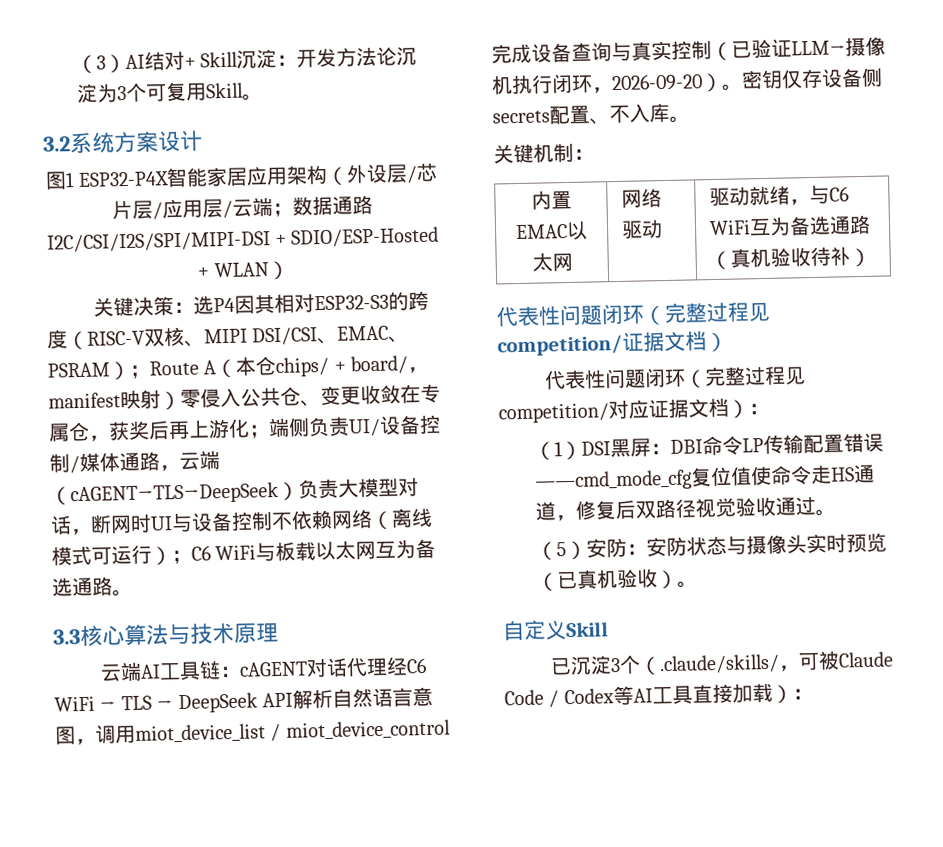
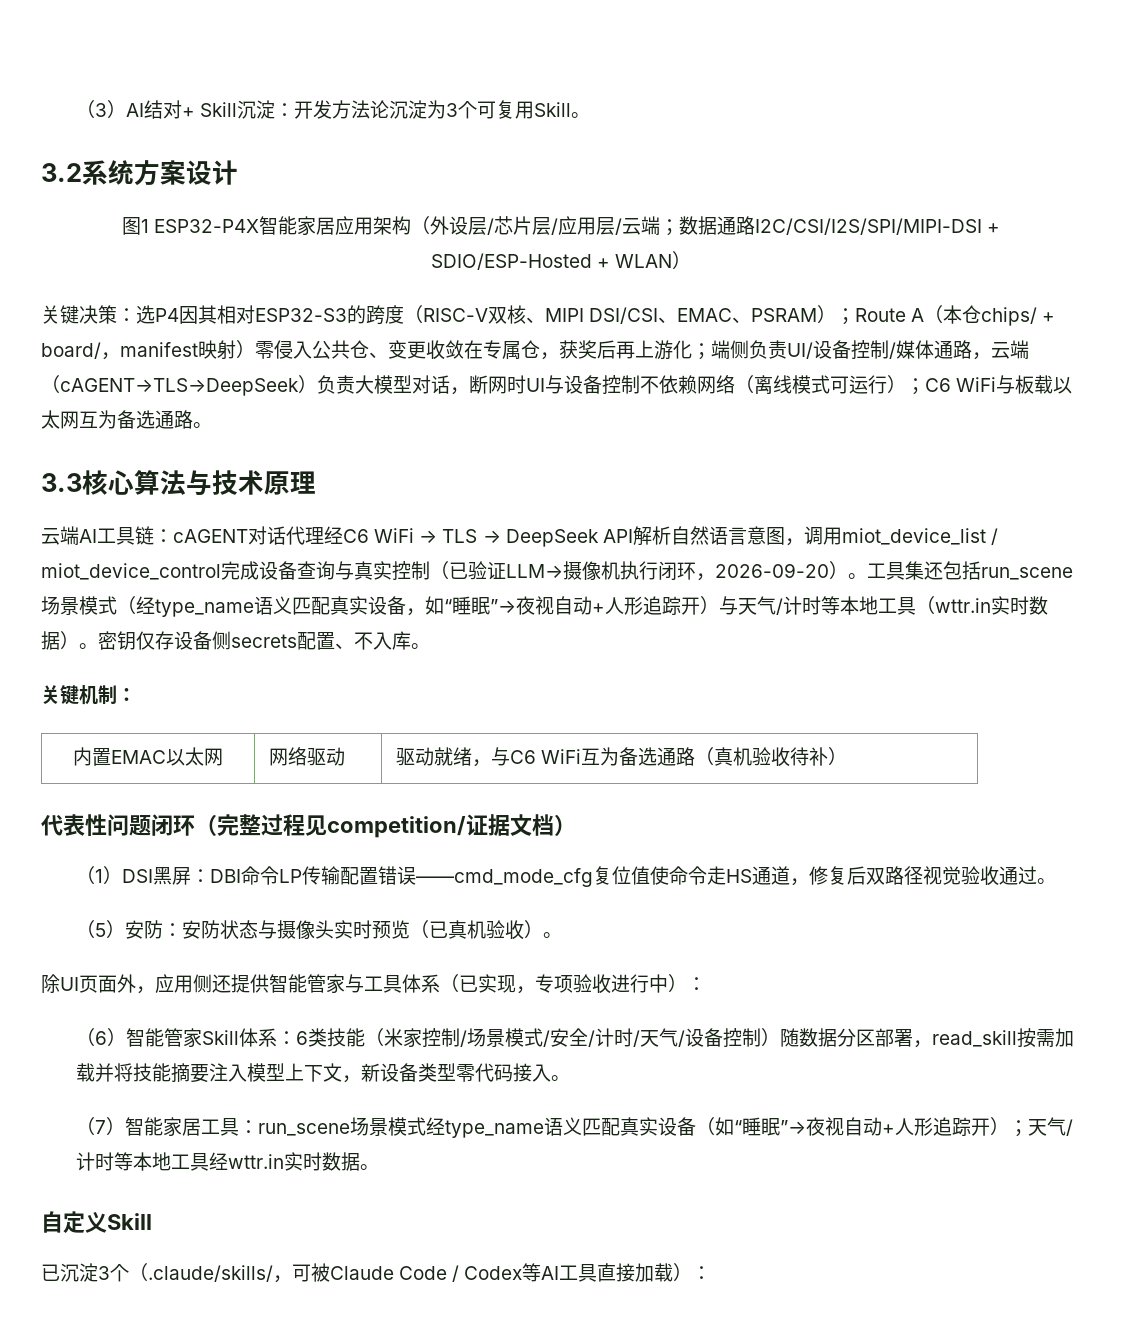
+ 工具集还包括run_scene场景模式（经type_name语义匹配真实设备，如“睡眠”→夜视自动+人形追踪开）与天气/计时等本地工具（wttr.in实时数据）。
- 代表性问题闭环（完整过程见competition/对应证据文档）：
+ 除UI页面外，应用侧还提供智能管家与工具体系（已实现，专项验收进行中）：
+ （6）智能管家Skill体系：6类技能（米家控制/场景模式/安全/计时/天气/设备控制）随数据分区部署，read_skill按需加载并将技能摘要注入模型上下文，新设备类型零代码接入。
+ （7）智能家居工具：run_scene场景模式经type_name语义匹配真实设备（如“睡眠”→夜视自动+人形追踪开）；天气/计时等本地工具经wttr.in实时数据。

